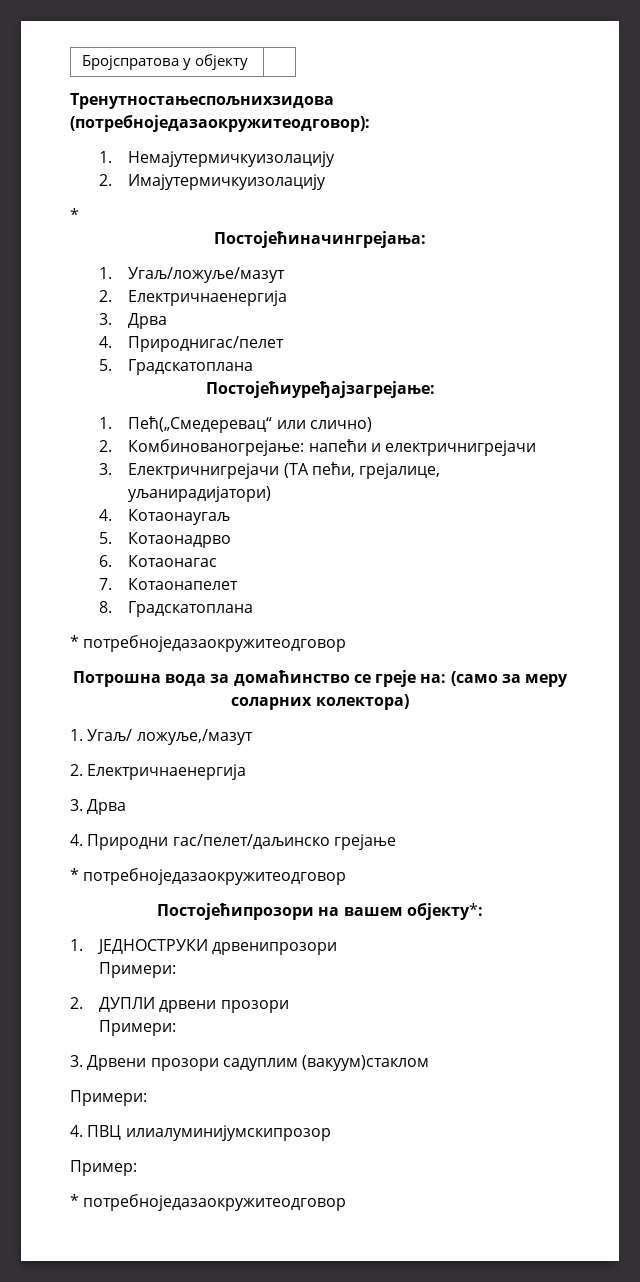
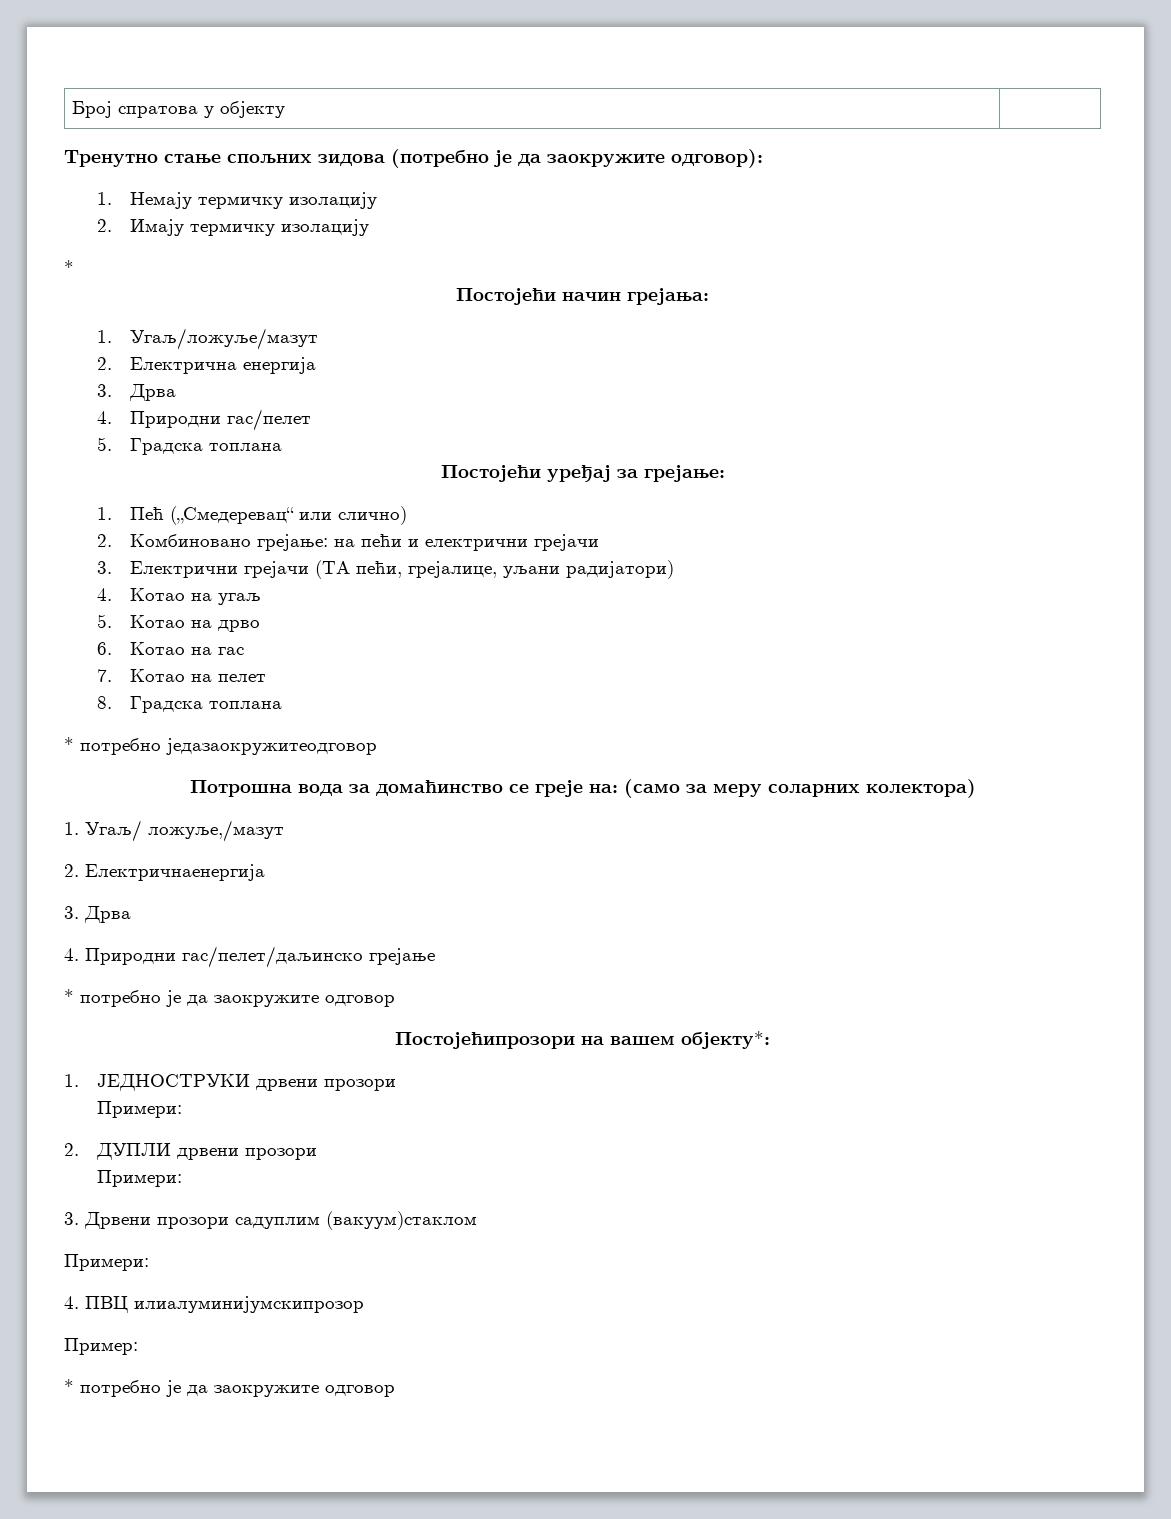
- Бројспратова у објекту |
+ Број спратова у објекту |
- Тренутностањеспољнихзидова (потребноједазаокружитеодговор):
- 1. Немајутермичкуизолацију
- 2. Имајутермичкуизолацију
+ Тренутно стање спољних зидова (потребно је да заокружите одговор):
+ 1. Немају термичку изолацију
+ 2. Имају термичку изолацију
  *
- Постојећиначингрејања:
+ Постојећи начин грејања:
  1. Угаљ/ложуље/мазут
- 2. Електричнаенергија
+ 2. Електрична енергија
  3. Дрва
- 4. Природнигас/пелет
- 5. Градскатоплана
- Постојећиуређајзагрејање:
- 1. Пећ(„Смедеревац“ или слично)
+ 4. Природни гас/пелет
+ 5. Градска топлана
+ Постојећи уређај за грејање:
+ 1. Пећ („Смедеревац“ или слично)
- 2. Комбинованогрејање: напећи и електричнигрејачи
- 3. Електричнигрејачи (ТА пећи, грејалице, уљанирадијатори)
- 4. Котаонаугаљ
- 5. Котаонадрво
- 6. Котаонагас
- 7. Котаонапелет
+ 2. Комбиновано грејање: на пећи и електрични грејачи
+ 3. Електрични грејачи (ТА пећи, грејалице, уљани радијатори)
+ 4. Котао на угаљ
+ 5. Котао на дрво
+ 6. Котао на гас
+ 7. Котао на пелет
- 8. Градскатоплана
- * потребноједазаокружитеодговор
+ 8. Градска топлана
+ * потребно једазаокружитеодговор
  4. Природни гас/пелет/даљинско грејање
- * потребноједазаокружитеодговор
+ * потребно је да заокружите одговор
- 1. ЈЕДНОСТРУКИ дрвенипрозори
+ 1. ЈЕДНОСТРУКИ дрвени прозори
  Пример:
- * потребноједазаокружитеодговор
+ * потребно је да заокружите одговор

